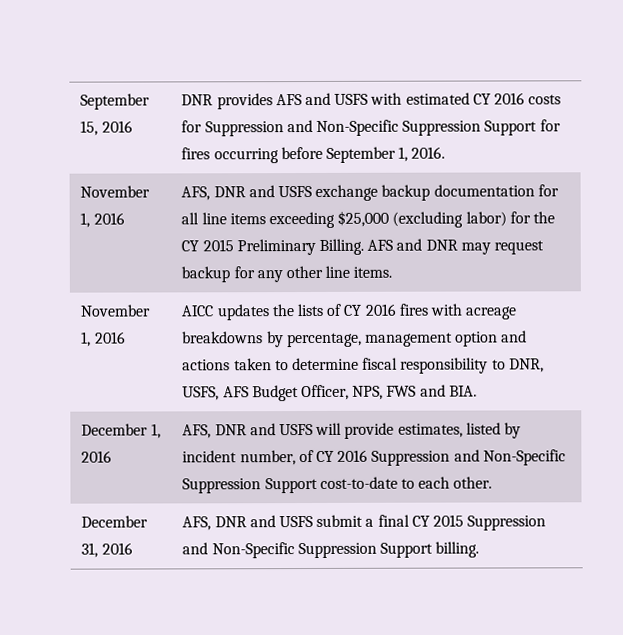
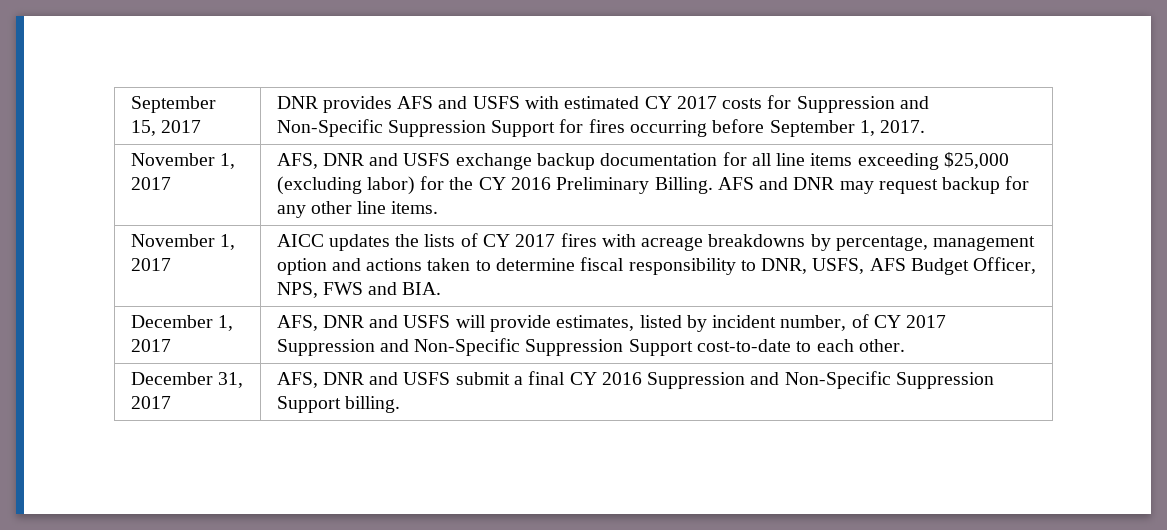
- September 15, 2016 | DNR provides AFS and USFS with estimated CY 2016 costs for Suppression and Non-Specific Suppression Support for fires occurring before September 1, 2016.
- November 1, 2016 | AFS, DNR and USFS exchange backup documentation for all line items exceeding $25,000 (excluding labor) for the CY 2015 Preliminary Billing. AFS and DNR may request backup for any other line items.
+ September 15, 2017 | DNR provides AFS and USFS with estimated CY 2017 costs for Suppression and Non-Specific Suppression Support for fires occurring before September 1, 2017.
+ November 1, 2017 | AFS, DNR and USFS exchange backup documentation for all line items exceeding $25,000 (excluding labor) for the CY 2016 Preliminary Billing. AFS and DNR may request backup for any other line items.
- November 1, 2016 | AICC updates the lists of CY 2016 fires with acreage breakdowns by percentage, management option and actions taken to determine fiscal responsibility to DNR, USFS, AFS Budget Officer, NPS, FWS and BIA.
+ November 1, 2017 | AICC updates the lists of CY 2017 fires with acreage breakdowns by percentage, management option and actions taken to determine fiscal responsibility to DNR, USFS, AFS Budget Officer, NPS, FWS and BIA.
- December 1, 2016 | AFS, DNR and USFS will provide estimates, listed by incident number, of CY 2016 Suppression and Non-Specific Suppression Support cost-to-date to each other.
+ December 1, 2017 | AFS, DNR and USFS will provide estimates, listed by incident number, of CY 2017 Suppression and Non-Specific Suppression Support cost-to-date to each other.
- December 31, 2016 | AFS, DNR and USFS submit a final CY 2015 Suppression and Non-Specific Suppression Support billing.
+ December 31, 2017 | AFS, DNR and USFS submit a final CY 2016 Suppression and Non-Specific Suppression Support billing.

